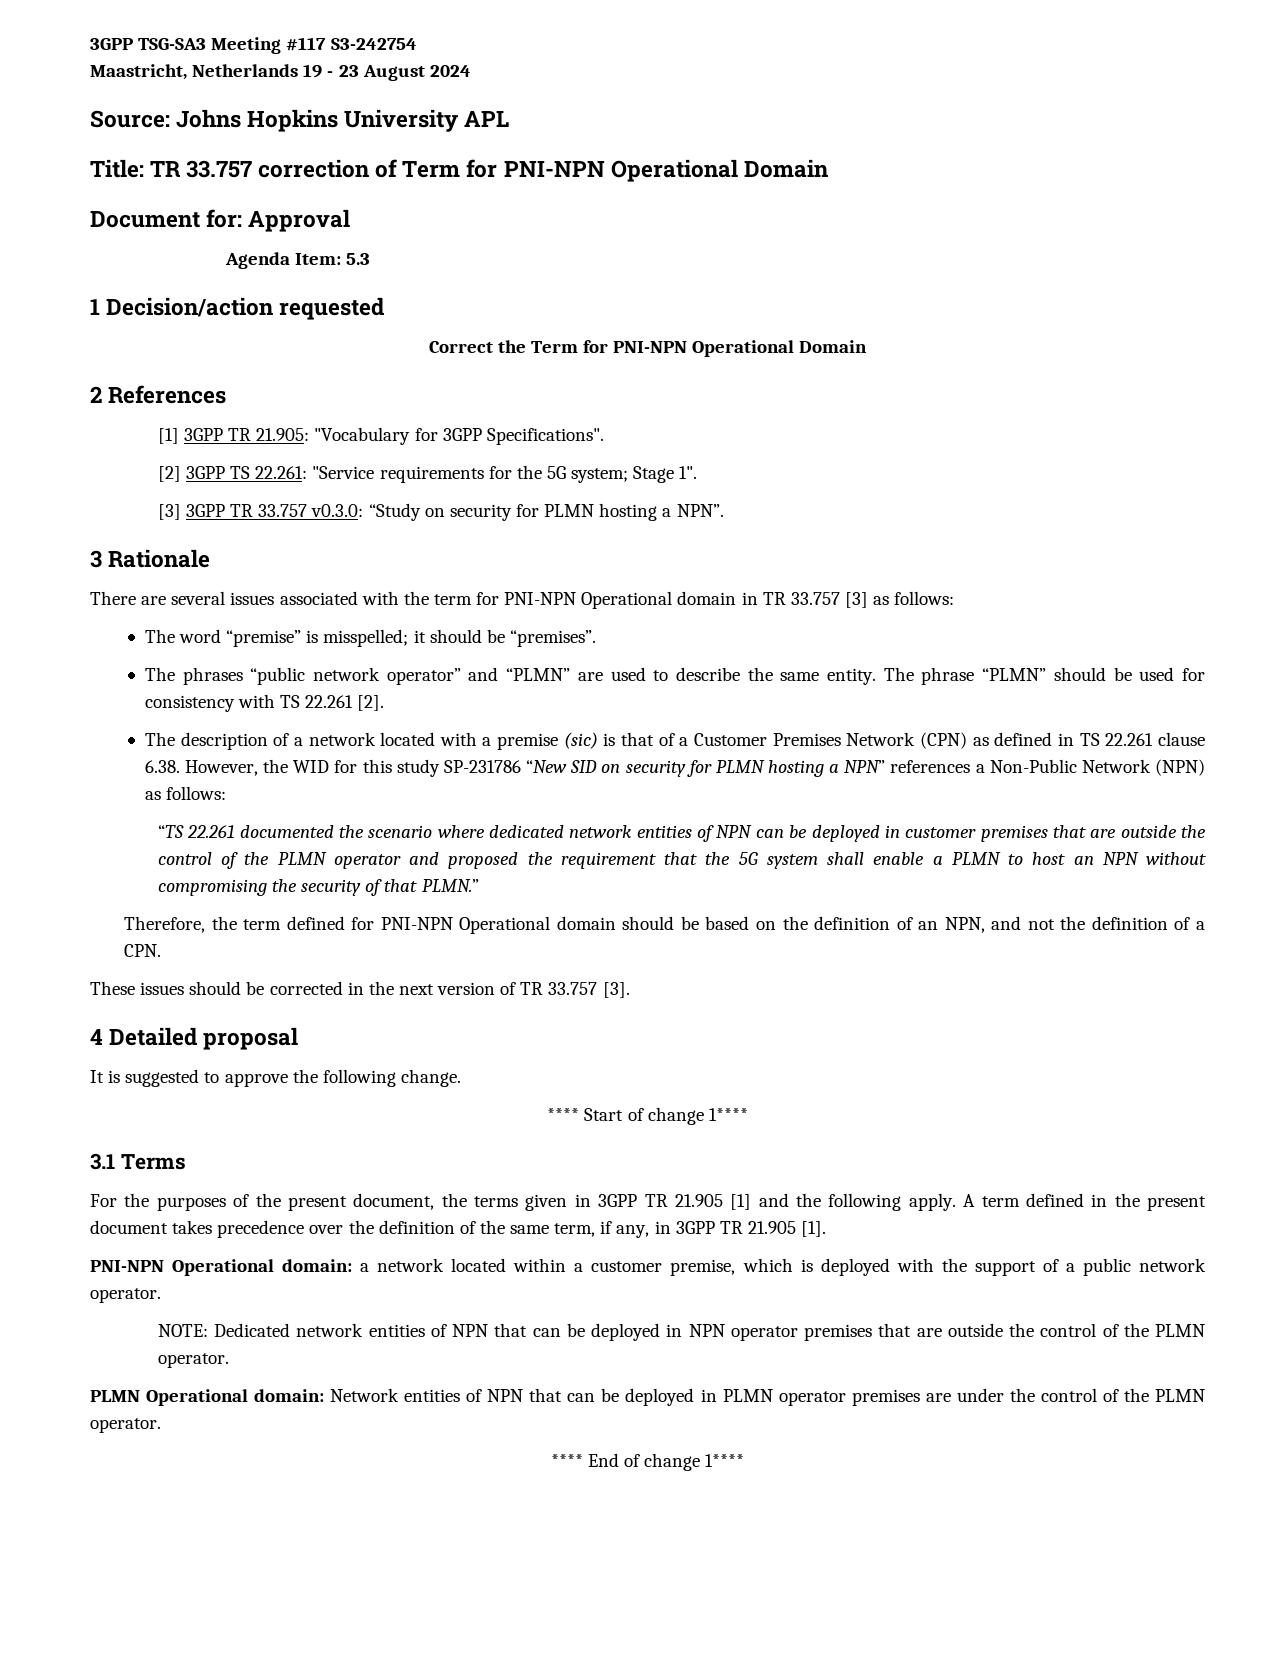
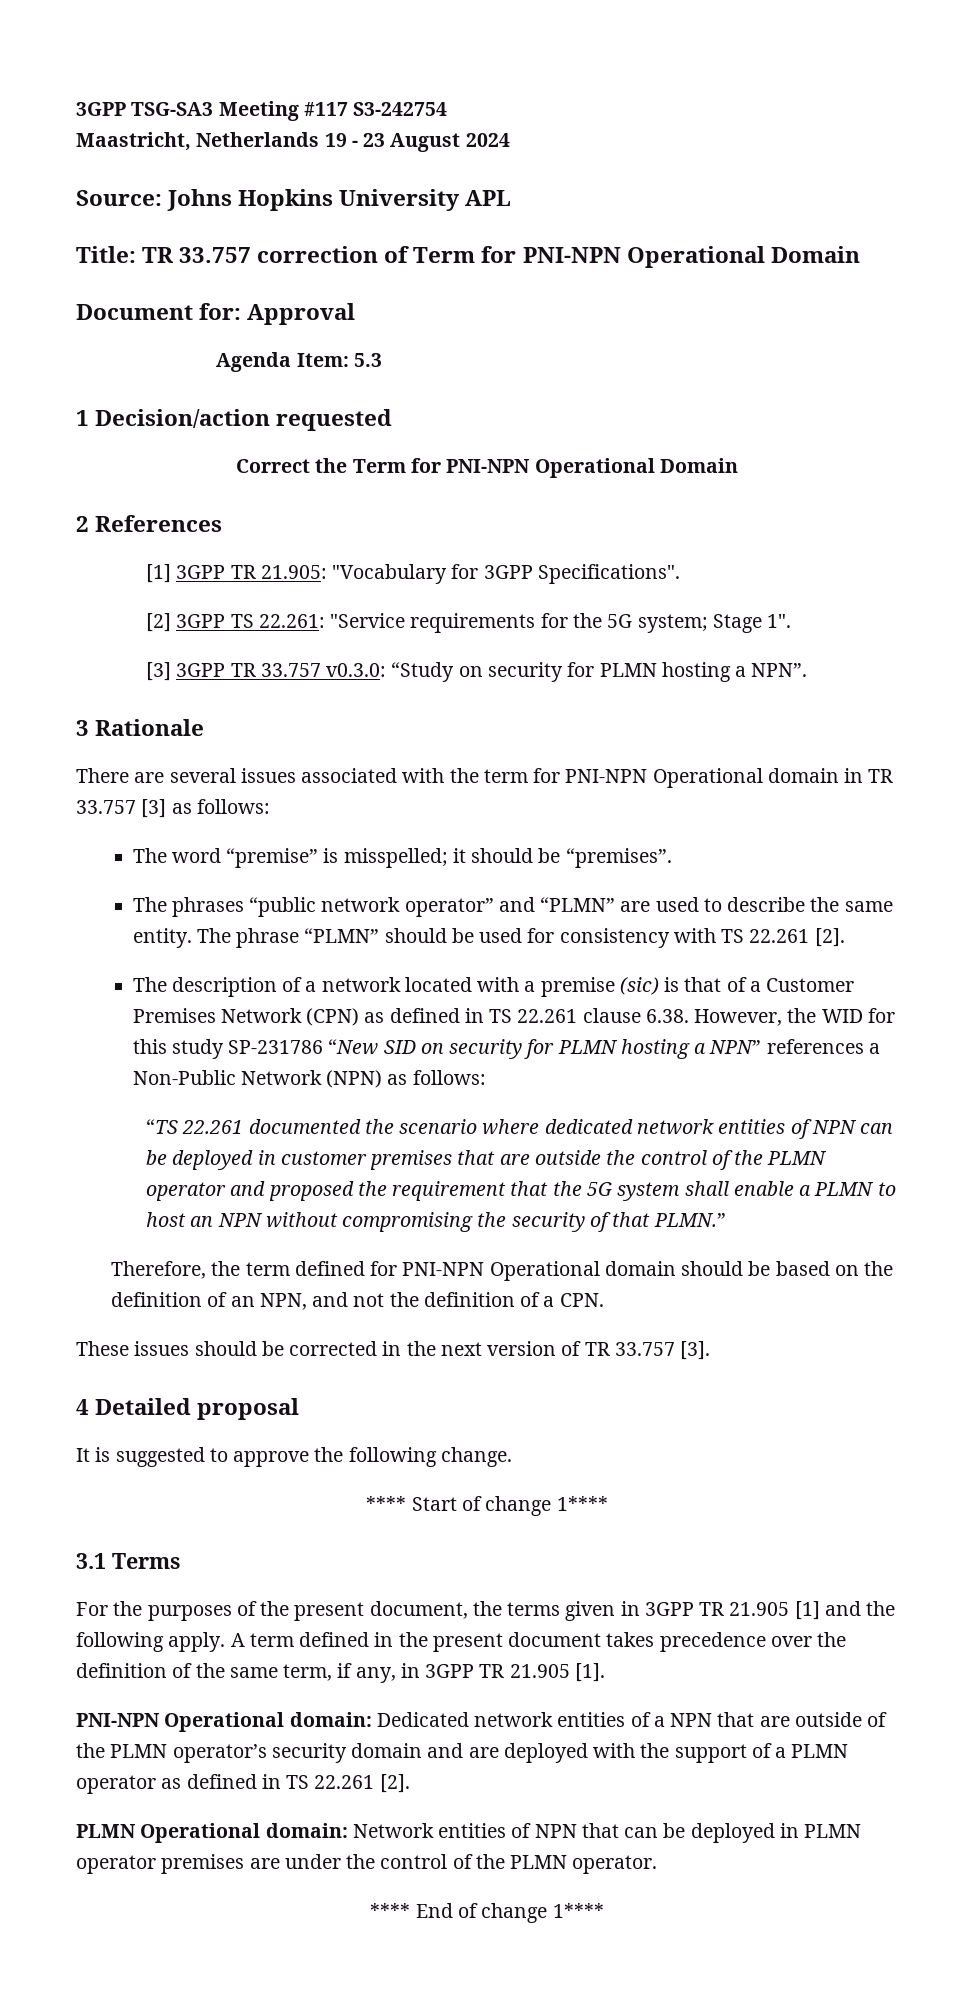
- PNI-NPN Operational domain: a network located within a customer premise, which is deployed with the support of a public network operator.
- NOTE: Dedicated network entities of NPN that can be deployed in NPN operator premises that are outside the control of the PLMN operator.
+ PNI-NPN Operational domain: Dedicated network entities of a NPN that are outside of the PLMN operator’s security domain and are deployed with the support of a PLMN operator as defined in TS 22.261 [2].

